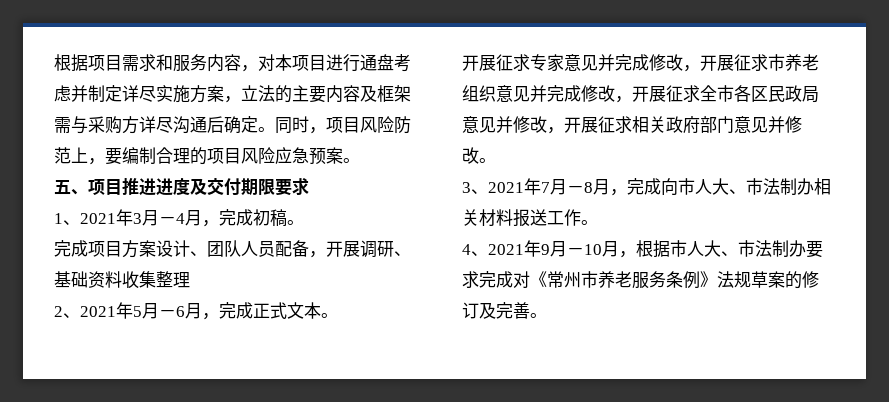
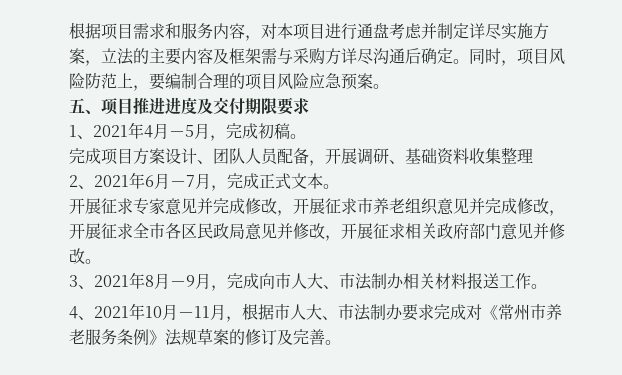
- 1、2021年3月－4月，完成初稿。
+ 1、2021年4月－5月，完成初稿。
- 2、2021年5月－6月，完成正式文本。
+ 2、2021年6月－7月，完成正式文本。
- 3、2021年7月－8月，完成向市人大、市法制办相关材料报送工作。
+ 3、2021年8月－9月，完成向市人大、市法制办相关材料报送工作。
- 4、2021年9月－10月，根据市人大、市法制办要求完成对《常州市养老服务条例》法规草案的修订及完善。
+ 4、2021年10月－11月，根据市人大、市法制办要求完成对《常州市养老服务条例》法规草案的修订及完善。

